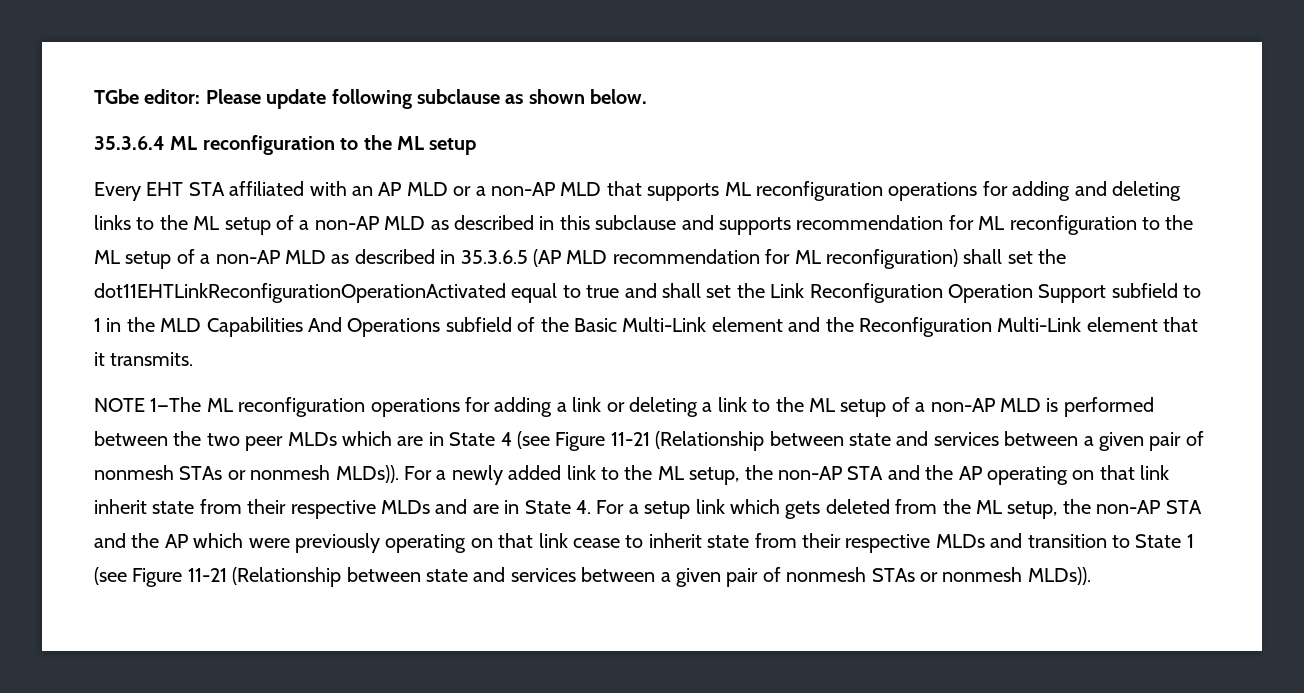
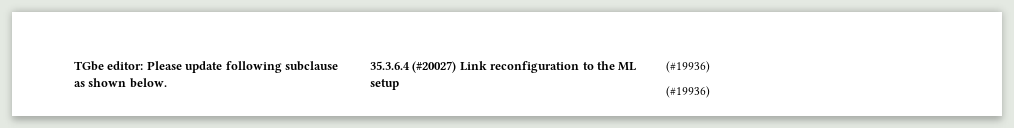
- 35.3.6.4 ML reconfiguration to the ML setup
- Every EHT STA affiliated with an AP MLD or a non-AP MLD that supports ML reconfiguration operations for adding and deleting links to the ML setup of a non-AP MLD as described in this subclause and supports recommendation for ML reconfiguration to the ML setup of a non-AP MLD as described in 35.3.6.5 (AP MLD recommendation for ML reconfiguration) shall set the dot11EHTLinkReconfigurationOperationActivated equal to true and shall set the Link Reconfiguration Operation Support subfield to 1 in the MLD Capabilities And Operations subfield of the Basic Multi-Link element and the Reconfiguration Multi-Link element that it transmits.
- NOTE 1—The ML reconfiguration operations for adding a link or deleting a link to the ML setup of a non-AP MLD is performed between the two peer MLDs which are in State 4 (see Figure 11-21 (Relationship between state and services between a given pair of nonmesh STAs or nonmesh MLDs)). For a newly added link to the ML setup, the non-AP STA and the AP operating on that link inherit state from their respective MLDs and are in State 4. For a setup link which gets deleted from the ML setup, the non-AP STA and the AP which were previously operating on that link cease to inherit state from their respective MLDs and transition to State 1 (see Figure 11-21 (Relationship between state and services between a given pair of nonmesh STAs or nonmesh MLDs)).
+ 35.3.6.4 (#20027) Link reconfiguration to the ML setup
+ (#19936)
+ (#19936)

